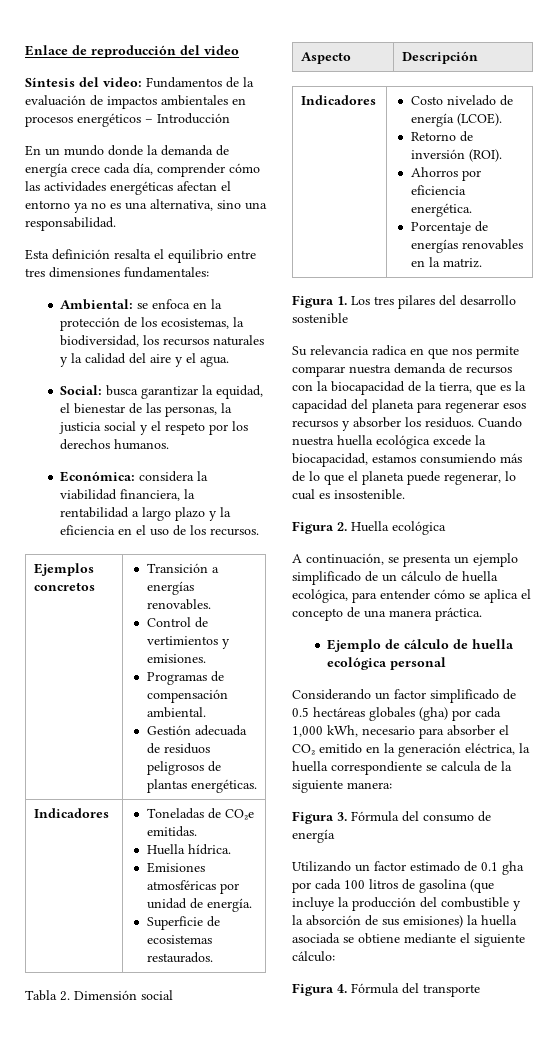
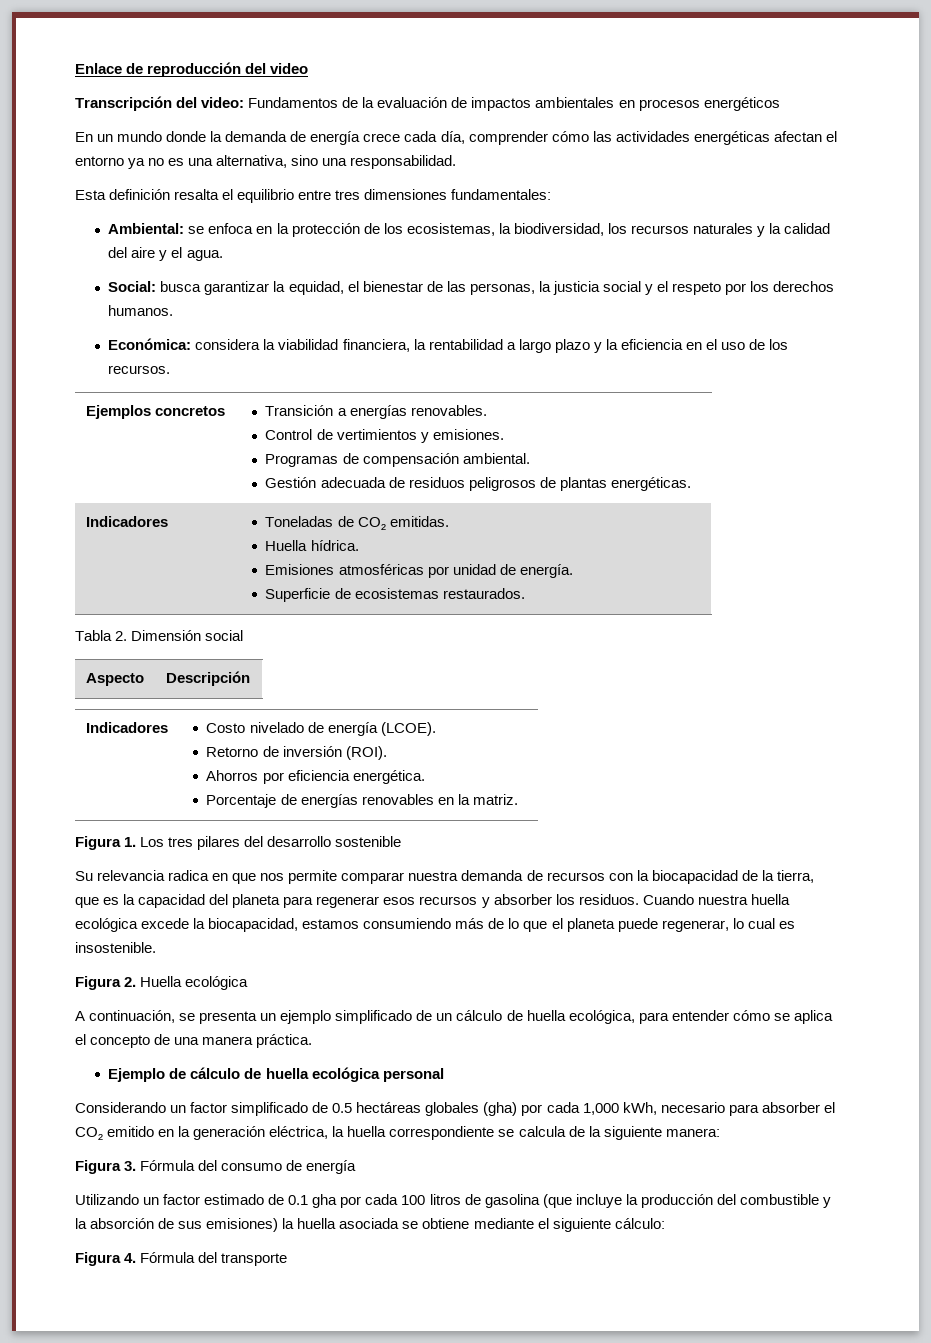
- Síntesis del video: Fundamentos de la evaluación de impactos ambientales en procesos energéticos – Introducción
+ Transcripción del video: Fundamentos de la evaluación de impactos ambientales en procesos energéticos
- Indicadores | Toneladas de CO₂e emitidas.
+ Indicadores | Toneladas de CO₂ emitidas.

